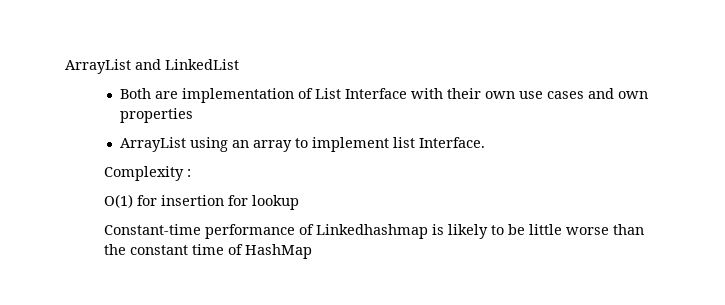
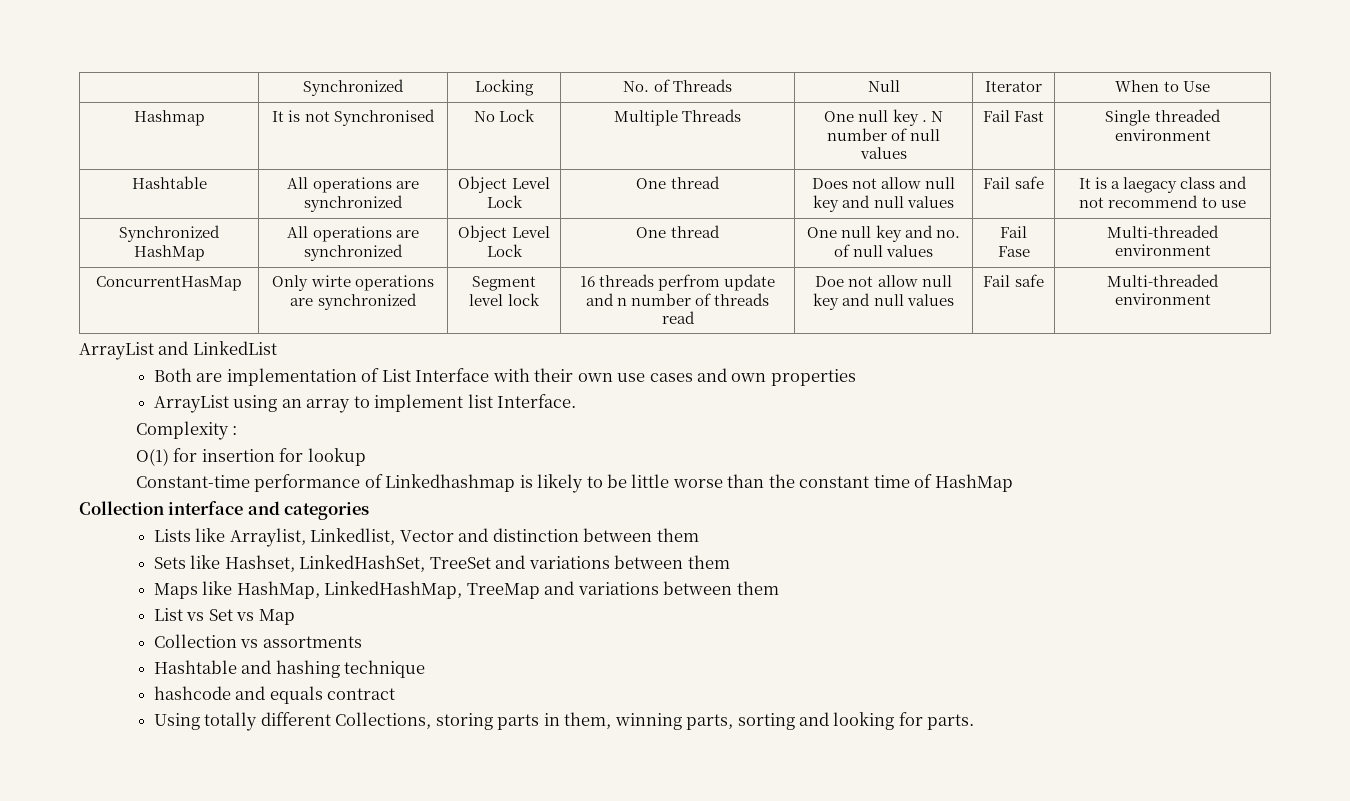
+ | Synchronized | Locking | No. of Threads | Null | Iterator | When to Use
+ Hashmap | It is not Synchronised | No Lock | Multiple Threads | One null key . N number of null values | Fail Fast | Single threaded environment
+ Hashtable | All operations are synchronized | Object Level Lock | One thread | Does not allow null key and null values | Fail safe | It is a laegacy class and not recommend to use
+ Synchronized HashMap | All operations are synchronized | Object Level Lock | One thread | One null key and no. of null values | Fail Fase | Multi-threaded environment
+ ConcurrentHasMap | Only wirte operations are synchronized | Segment level lock | 16 threads perfrom update and n number of threads read | Doe not allow null key and null values | Fail safe | Multi-threaded environment
+ Collection interface and categories
+ Lists like Arraylist, Linkedlist, Vector and distinction between them
+ Sets like Hashset, LinkedHashSet, TreeSet and variations between them
+ Maps like HashMap, LinkedHashMap, TreeMap and variations between them
+ List vs Set vs Map
+ Collection vs assortments
+ Hashtable and hashing technique
+ hashcode and equals contract
+ Using totally different Collections, storing parts in them, winning parts, sorting and looking for parts.

